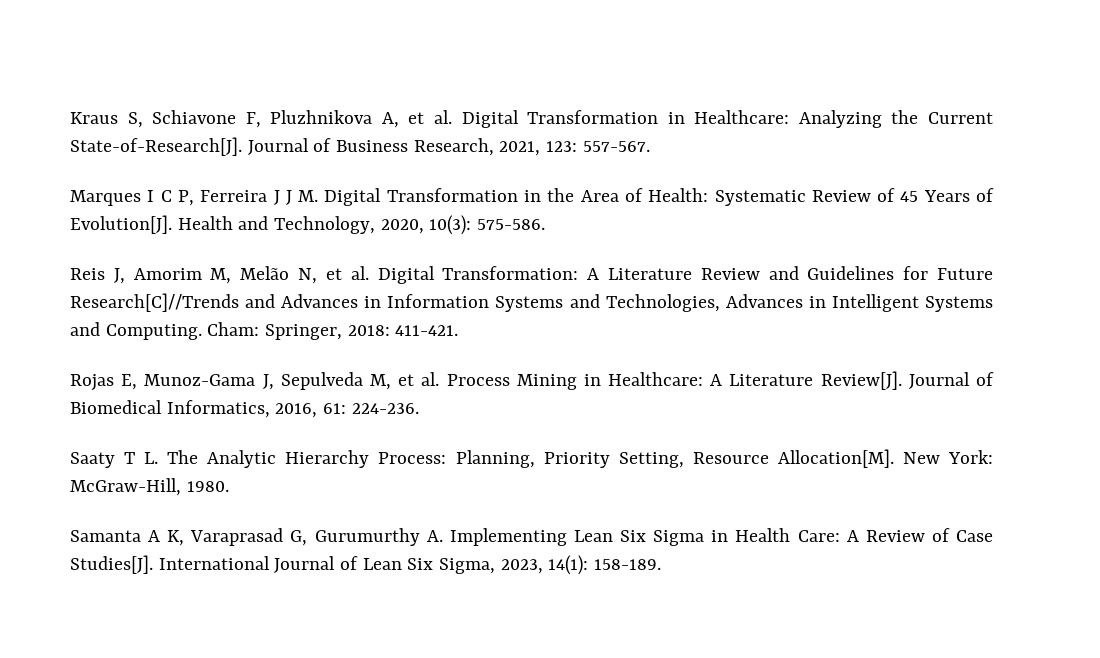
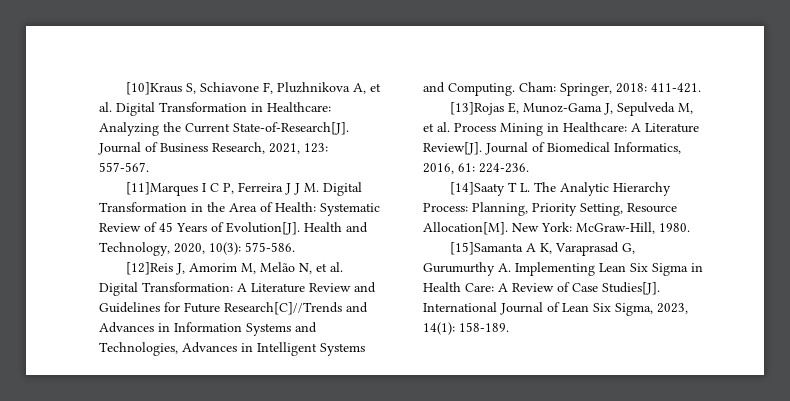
- Kraus S, Schiavone F, Pluzhnikova A, et al. Digital Transformation in Healthcare: Analyzing the Current State-of-Research[J].
+ [10]Kraus S, Schiavone F, Pluzhnikova A, et al. Digital Transformation in Healthcare: Analyzing the Current State-of-Research[J].
- Marques I C P, Ferreira J J M. Digital Transformation in the Area of Health: Systematic Review of 45 Years of Evolution[J].
+ [11]Marques I C P, Ferreira J J M. Digital Transformation in the Area of Health: Systematic Review of 45 Years of Evolution[J].
- Reis J, Amorim M, Melão N, et al. Digital Transformation: A Literature Review and Guidelines for Future Research[C]//Trends and Advances in Information Systems and Technologies, Advances in Intelligent Systems and Computing.
+ [12]Reis J, Amorim M, Melão N, et al. Digital Transformation: A Literature Review and Guidelines for Future Research[C]//Trends and Advances in Information Systems and Technologies, Advances in Intelligent Systems and Computing.
- Rojas E, Munoz-Gama J, Sepulveda M, et al. Process Mining in Healthcare: A Literature Review[J].
+ [13]Rojas E, Munoz-Gama J, Sepulveda M, et al. Process Mining in Healthcare: A Literature Review[J].
- Saaty T L. The Analytic Hierarchy Process: Planning, Priority Setting, Resource Allocation[M].
+ [14]Saaty T L. The Analytic Hierarchy Process: Planning, Priority Setting, Resource Allocation[M].
- Samanta A K, Varaprasad G, Gurumurthy A. Implementing Lean Six Sigma in Health Care: A Review of Case Studies[J].
+ [15]Samanta A K, Varaprasad G, Gurumurthy A. Implementing Lean Six Sigma in Health Care: A Review of Case Studies[J].

